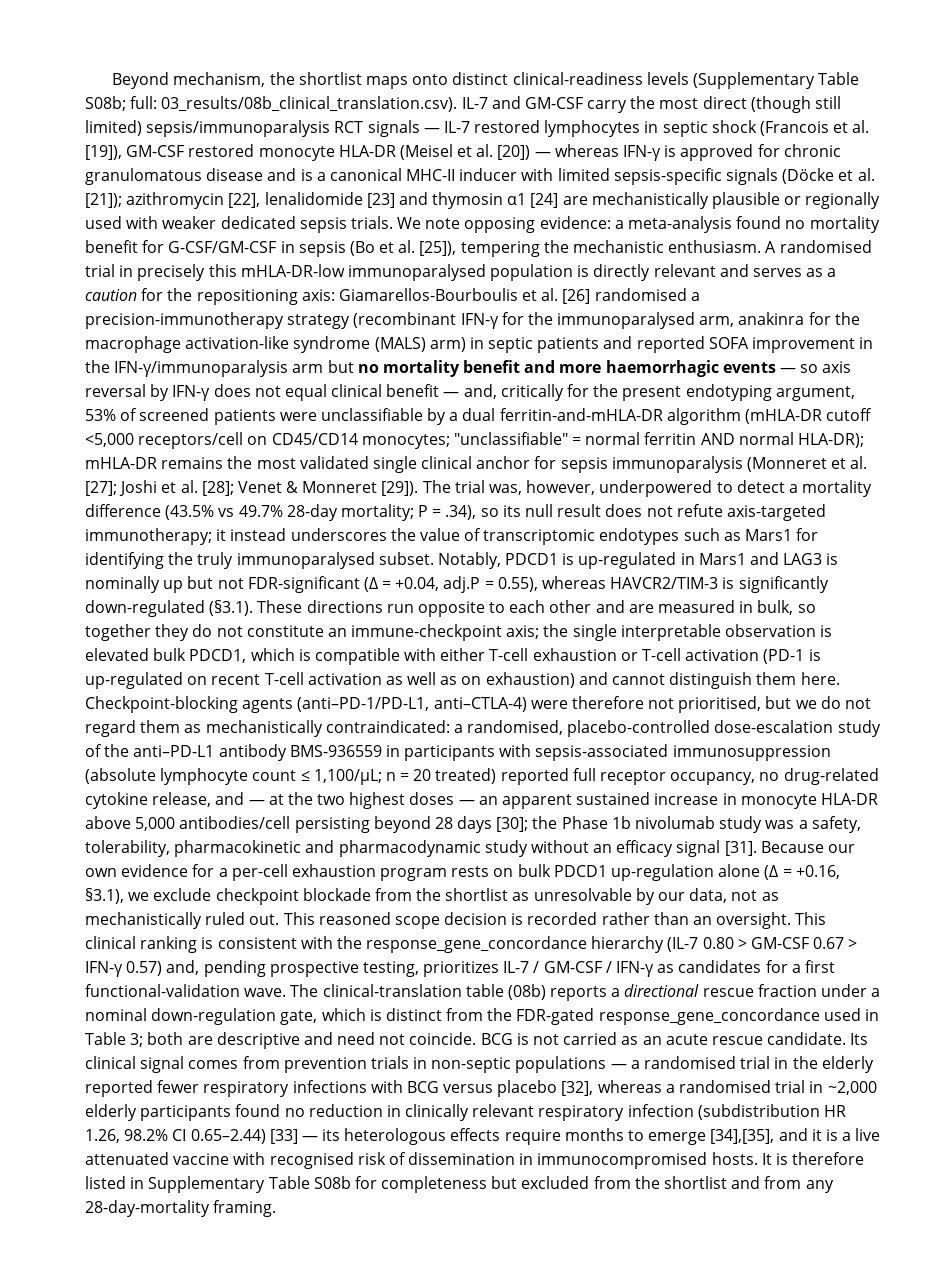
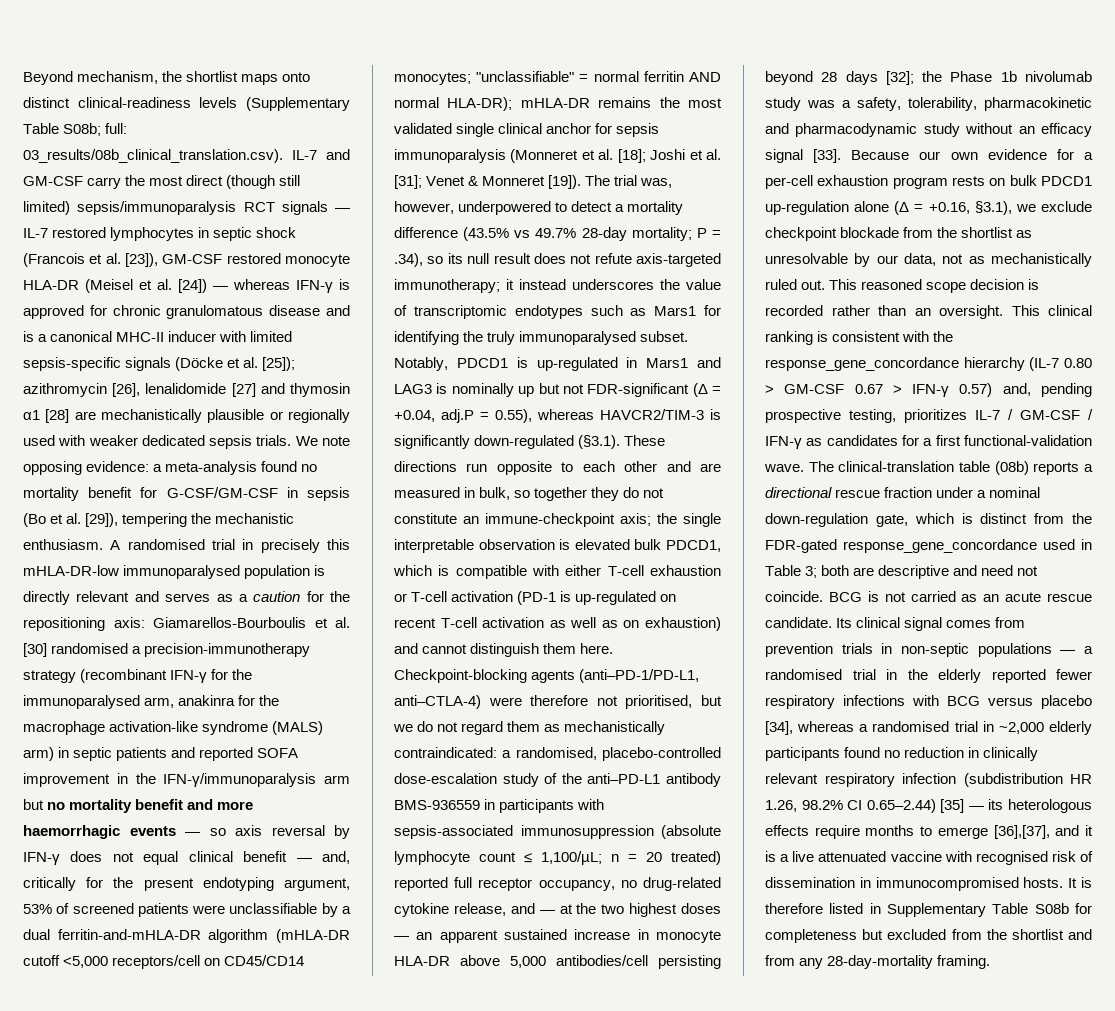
- 03_results/08b_clinical_translation.csv). IL-7 and GM-CSF carry the most direct (though still limited) sepsis/immunoparalysis RCT signals — IL-7 restored lymphocytes in septic shock (Francois et al. [19]), GM-CSF restored monocyte HLA-DR (Meisel et al. [20]) — whereas IFN-γ is approved for chronic granulomatous disease and is a canonical MHC-II inducer with limited sepsis-specific signals (Döcke et al. [21]); azithromycin [22], lenalidomide [23] and thymosin α1 [24] are mechanistically plausible or regionally used with weaker dedicated sepsis trials.
+ 03_results/08b_clinical_translation.csv). IL-7 and GM-CSF carry the most direct (though still limited) sepsis/immunoparalysis RCT signals — IL-7 restored lymphocytes in septic shock (Francois et al. [23]), GM-CSF restored monocyte HLA-DR (Meisel et al. [24]) — whereas IFN-γ is approved for chronic granulomatous disease and is a canonical MHC-II inducer with limited sepsis-specific signals (Döcke et al. [25]); azithromycin [26], lenalidomide [27] and thymosin α1 [28] are mechanistically plausible or regionally used with weaker dedicated sepsis trials.
- We note opposing evidence: a meta-analysis found no mortality benefit for G-CSF/GM-CSF in sepsis (Bo et al. [25]), tempering the mechanistic enthusiasm.
+ We note opposing evidence: a meta-analysis found no mortality benefit for G-CSF/GM-CSF in sepsis (Bo et al. [29]), tempering the mechanistic enthusiasm.
- Giamarellos-Bourboulis et al. [26] randomised a precision-immunotherapy strategy (recombinant IFN-γ for the immunoparalysed arm, anakinra for the macrophage activation-like syndrome (MALS) arm) in septic patients and reported SOFA improvement in the IFN-γ/immunoparalysis arm but no mortality benefit and more haemorrhagic events — so axis reversal by IFN-γ does not equal clinical benefit — and, critically for the present endotyping argument, 53% of screened patients were unclassifiable by a dual ferritin-and-mHLA-DR algorithm (mHLA-DR cutoff <5,000 receptors/cell on CD45/CD14 monocytes;
+ Giamarellos-Bourboulis et al. [30] randomised a precision-immunotherapy strategy (recombinant IFN-γ for the immunoparalysed arm, anakinra for the macrophage activation-like syndrome (MALS) arm) in septic patients and reported SOFA improvement in the IFN-γ/immunoparalysis arm but no mortality benefit and more haemorrhagic events — so axis reversal by IFN-γ does not equal clinical benefit — and, critically for the present endotyping argument, 53% of screened patients were unclassifiable by a dual ferritin-and-mHLA-DR algorithm (mHLA-DR cutoff <5,000 receptors/cell on CD45/CD14 monocytes;
- mHLA-DR remains the most validated single clinical anchor for sepsis immunoparalysis (Monneret et al. [27];
+ mHLA-DR remains the most validated single clinical anchor for sepsis immunoparalysis (Monneret et al. [18];
- Joshi et al. [28];
+ Joshi et al. [31];
- Venet & Monneret [29]).
+ Venet & Monneret [19]).
- n = 20 treated) reported full receptor occupancy, no drug-related cytokine release, and — at the two highest doses — an apparent sustained increase in monocyte HLA-DR above 5,000 antibodies/cell persisting beyond 28 days [30];
+ n = 20 treated) reported full receptor occupancy, no drug-related cytokine release, and — at the two highest doses — an apparent sustained increase in monocyte HLA-DR above 5,000 antibodies/cell persisting beyond 28 days [32];
- the Phase 1b nivolumab study was a safety, tolerability, pharmacokinetic and pharmacodynamic study without an efficacy signal [31].
+ the Phase 1b nivolumab study was a safety, tolerability, pharmacokinetic and pharmacodynamic study without an efficacy signal [33].
- Its clinical signal comes from prevention trials in non-septic populations — a randomised trial in the elderly reported fewer respiratory infections with BCG versus placebo [32], whereas a randomised trial in ~2,000 elderly participants found no reduction in clinically relevant respiratory infection (subdistribution HR 1.26, 98.2% CI 0.65–2.44) [33] — its heterologous effects require months to emerge [34],[35], and it is a live attenuated vaccine with recognised risk of dissemination in immunocompromised hosts.
+ Its clinical signal comes from prevention trials in non-septic populations — a randomised trial in the elderly reported fewer respiratory infections with BCG versus placebo [34], whereas a randomised trial in ~2,000 elderly participants found no reduction in clinically relevant respiratory infection (subdistribution HR 1.26, 98.2% CI 0.65–2.44) [35] — its heterologous effects require months to emerge [36],[37], and it is a live attenuated vaccine with recognised risk of dissemination in immunocompromised hosts.

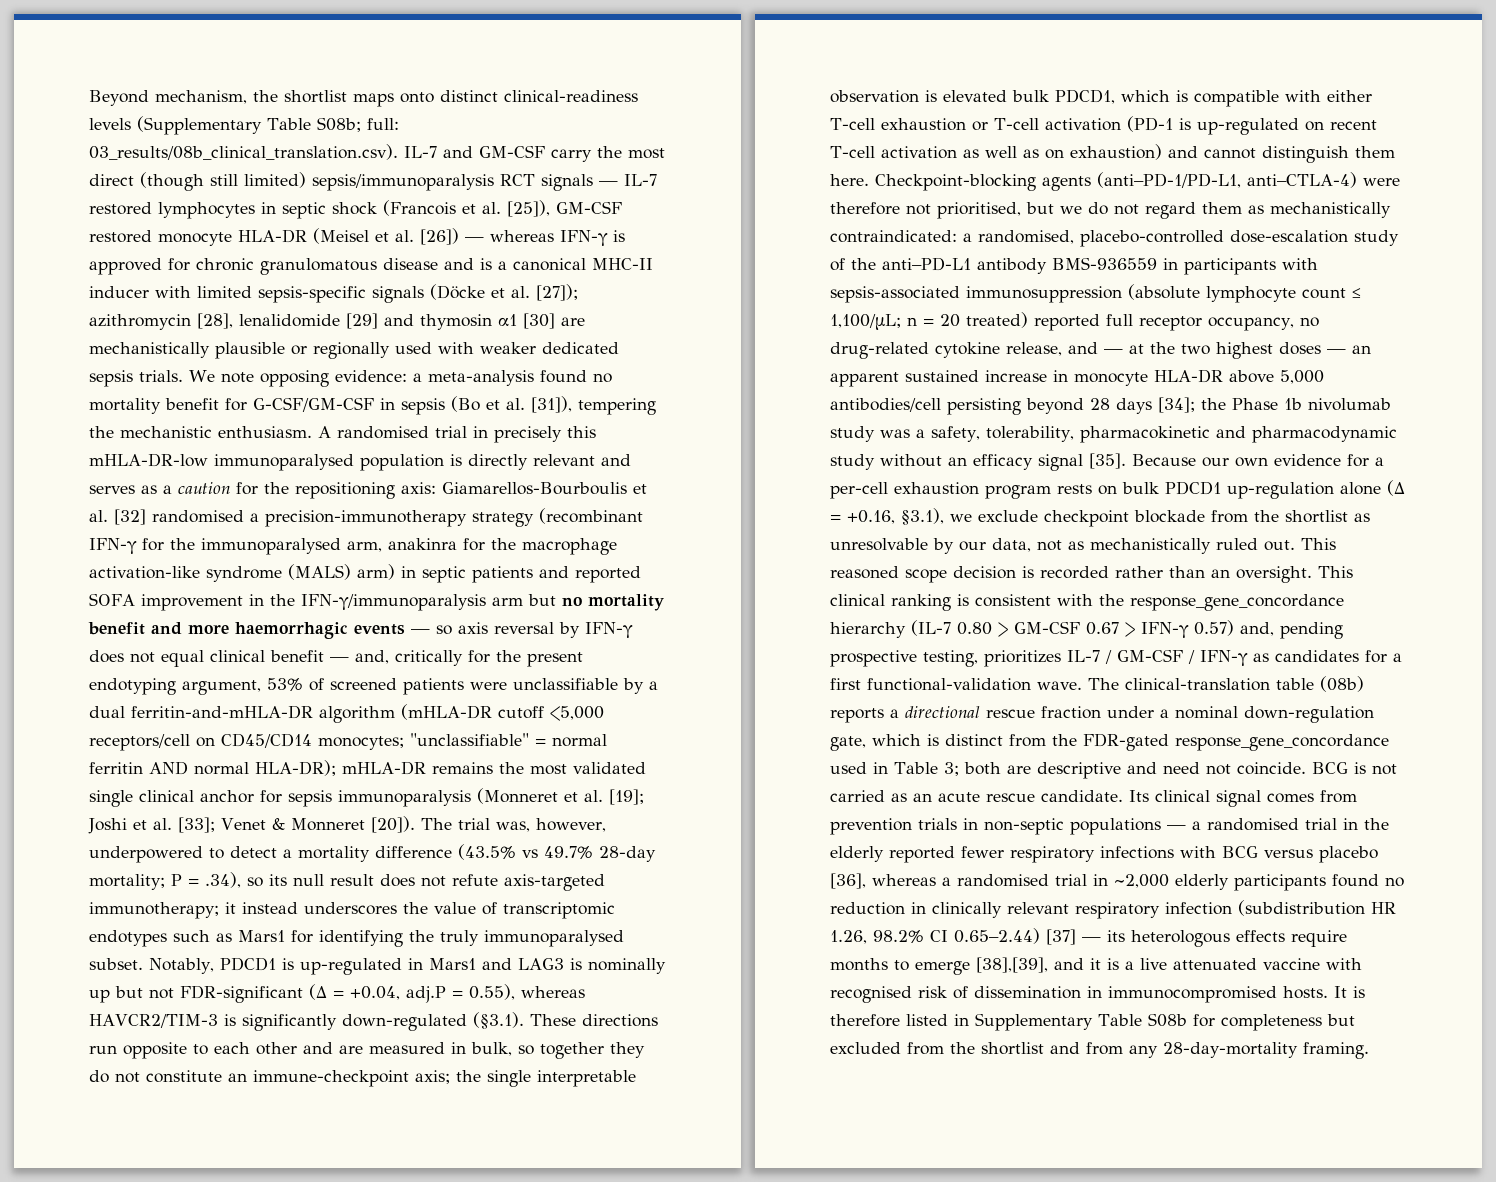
- 03_results/08b_clinical_translation.csv). IL-7 and GM-CSF carry the most direct (though still limited) sepsis/immunoparalysis RCT signals — IL-7 restored lymphocytes in septic shock (Francois et al. [23]), GM-CSF restored monocyte HLA-DR (Meisel et al. [24]) — whereas IFN-γ is approved for chronic granulomatous disease and is a canonical MHC-II inducer with limited sepsis-specific signals (Döcke et al. [25]); azithromycin [26], lenalidomide [27] and thymosin α1 [28] are mechanistically plausible or regionally used with weaker dedicated sepsis trials.
+ 03_results/08b_clinical_translation.csv). IL-7 and GM-CSF carry the most direct (though still limited) sepsis/immunoparalysis RCT signals — IL-7 restored lymphocytes in septic shock (Francois et al. [25]), GM-CSF restored monocyte HLA-DR (Meisel et al. [26]) — whereas IFN-γ is approved for chronic granulomatous disease and is a canonical MHC-II inducer with limited sepsis-specific signals (Döcke et al. [27]); azithromycin [28], lenalidomide [29] and thymosin α1 [30] are mechanistically plausible or regionally used with weaker dedicated sepsis trials.
- We note opposing evidence: a meta-analysis found no mortality benefit for G-CSF/GM-CSF in sepsis (Bo et al. [29]), tempering the mechanistic enthusiasm.
+ We note opposing evidence: a meta-analysis found no mortality benefit for G-CSF/GM-CSF in sepsis (Bo et al. [31]), tempering the mechanistic enthusiasm.
- Giamarellos-Bourboulis et al. [30] randomised a precision-immunotherapy strategy (recombinant IFN-γ for the immunoparalysed arm, anakinra for the macrophage activation-like syndrome (MALS) arm) in septic patients and reported SOFA improvement in the IFN-γ/immunoparalysis arm but no mortality benefit and more haemorrhagic events — so axis reversal by IFN-γ does not equal clinical benefit — and, critically for the present endotyping argument, 53% of screened patients were unclassifiable by a dual ferritin-and-mHLA-DR algorithm (mHLA-DR cutoff <5,000 receptors/cell on CD45/CD14 monocytes;
+ Giamarellos-Bourboulis et al. [32] randomised a precision-immunotherapy strategy (recombinant IFN-γ for the immunoparalysed arm, anakinra for the macrophage activation-like syndrome (MALS) arm) in septic patients and reported SOFA improvement in the IFN-γ/immunoparalysis arm but no mortality benefit and more haemorrhagic events — so axis reversal by IFN-γ does not equal clinical benefit — and, critically for the present endotyping argument, 53% of screened patients were unclassifiable by a dual ferritin-and-mHLA-DR algorithm (mHLA-DR cutoff <5,000 receptors/cell on CD45/CD14 monocytes;
- mHLA-DR remains the most validated single clinical anchor for sepsis immunoparalysis (Monneret et al. [18];
+ mHLA-DR remains the most validated single clinical anchor for sepsis immunoparalysis (Monneret et al. [19];
- Joshi et al. [31];
+ Joshi et al. [33];
- Venet & Monneret [19]).
+ Venet & Monneret [20]).
- n = 20 treated) reported full receptor occupancy, no drug-related cytokine release, and — at the two highest doses — an apparent sustained increase in monocyte HLA-DR above 5,000 antibodies/cell persisting beyond 28 days [32];
+ n = 20 treated) reported full receptor occupancy, no drug-related cytokine release, and — at the two highest doses — an apparent sustained increase in monocyte HLA-DR above 5,000 antibodies/cell persisting beyond 28 days [34];
- the Phase 1b nivolumab study was a safety, tolerability, pharmacokinetic and pharmacodynamic study without an efficacy signal [33].
+ the Phase 1b nivolumab study was a safety, tolerability, pharmacokinetic and pharmacodynamic study without an efficacy signal [35].
- Its clinical signal comes from prevention trials in non-septic populations — a randomised trial in the elderly reported fewer respiratory infections with BCG versus placebo [34], whereas a randomised trial in ~2,000 elderly participants found no reduction in clinically relevant respiratory infection (subdistribution HR 1.26, 98.2% CI 0.65–2.44) [35] — its heterologous effects require months to emerge [36],[37], and it is a live attenuated vaccine with recognised risk of dissemination in immunocompromised hosts.
+ Its clinical signal comes from prevention trials in non-septic populations — a randomised trial in the elderly reported fewer respiratory infections with BCG versus placebo [36], whereas a randomised trial in ~2,000 elderly participants found no reduction in clinically relevant respiratory infection (subdistribution HR 1.26, 98.2% CI 0.65–2.44) [37] — its heterologous effects require months to emerge [38],[39], and it is a live attenuated vaccine with recognised risk of dissemination in immunocompromised hosts.

